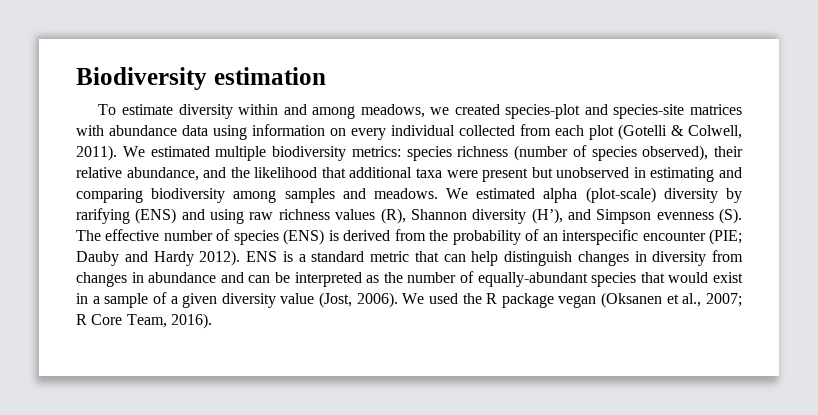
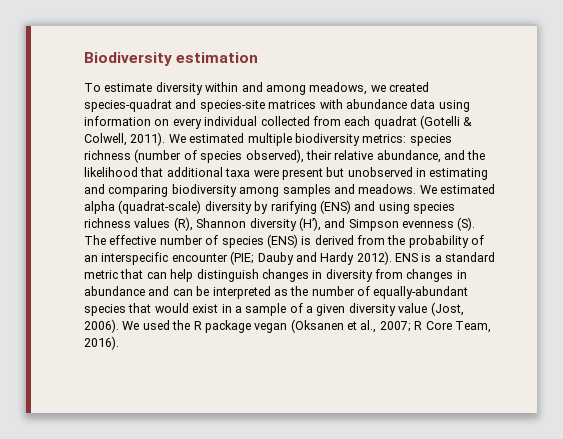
- To estimate diversity within and among meadows, we created species-plot and species-site matrices with abundance data using information on every individual collected from each plot (Gotelli & Colwell, 2011).
+ To estimate diversity within and among meadows, we created species-quadrat and species-site matrices with abundance data using information on every individual collected from each quadrat (Gotelli & Colwell, 2011).
- We estimated alpha (plot-scale) diversity by rarifying (ENS) and using raw richness values (R), Shannon diversity (H’), and Simpson evenness (S). The effective number of species (ENS) is derived from the probability of an interspecific encounter (PIE; Dauby and Hardy 2012).
+ We estimated alpha (quadrat-scale) diversity by rarifying (ENS) and using species richness values (R), Shannon diversity (H’), and Simpson evenness (S). The effective number of species (ENS) is derived from the probability of an interspecific encounter (PIE; Dauby and Hardy 2012).

